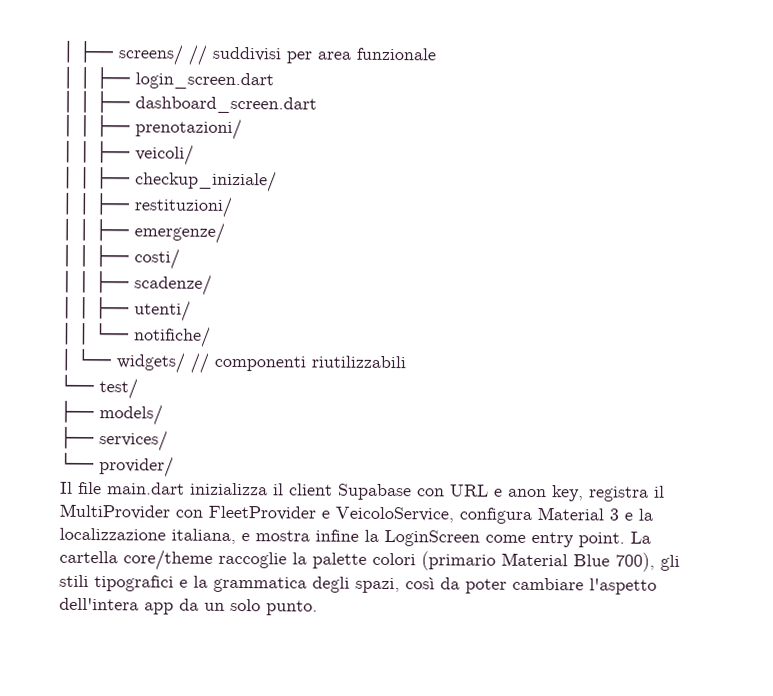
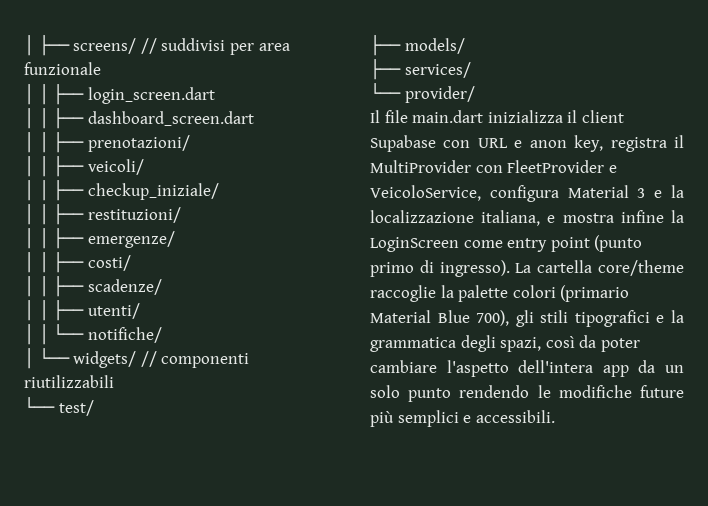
- Il file main.dart inizializza il client Supabase con URL e anon key, registra il MultiProvider con FleetProvider e VeicoloService, configura Material 3 e la localizzazione italiana, e mostra infine la LoginScreen come entry point.
+ Il file main.dart inizializza il client Supabase con URL e anon key, registra il MultiProvider con FleetProvider e VeicoloService, configura Material 3 e la localizzazione italiana, e mostra infine la LoginScreen come entry point (punto primo di ingresso).
- La cartella core/theme raccoglie la palette colori (primario Material Blue 700), gli stili tipografici e la grammatica degli spazi, così da poter cambiare l'aspetto dell'intera app da un solo punto.
+ La cartella core/theme raccoglie la palette colori (primario Material Blue 700), gli stili tipografici e la grammatica degli spazi, così da poter cambiare l'aspetto dell'intera app da un solo punto rendendo le modifiche future più semplici e accessibili.

